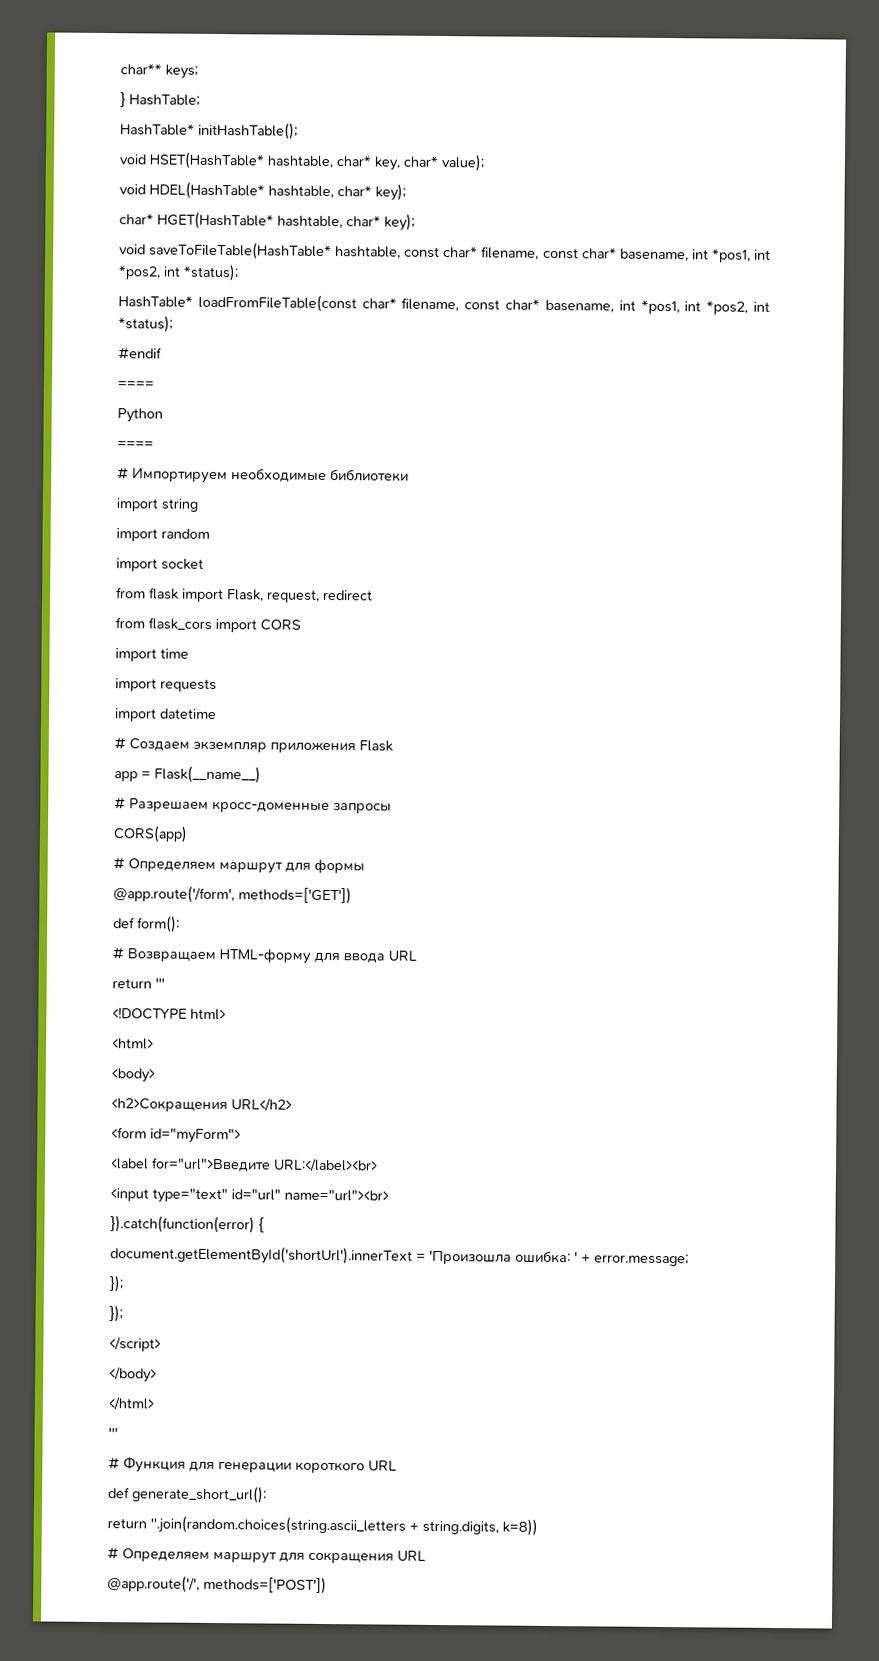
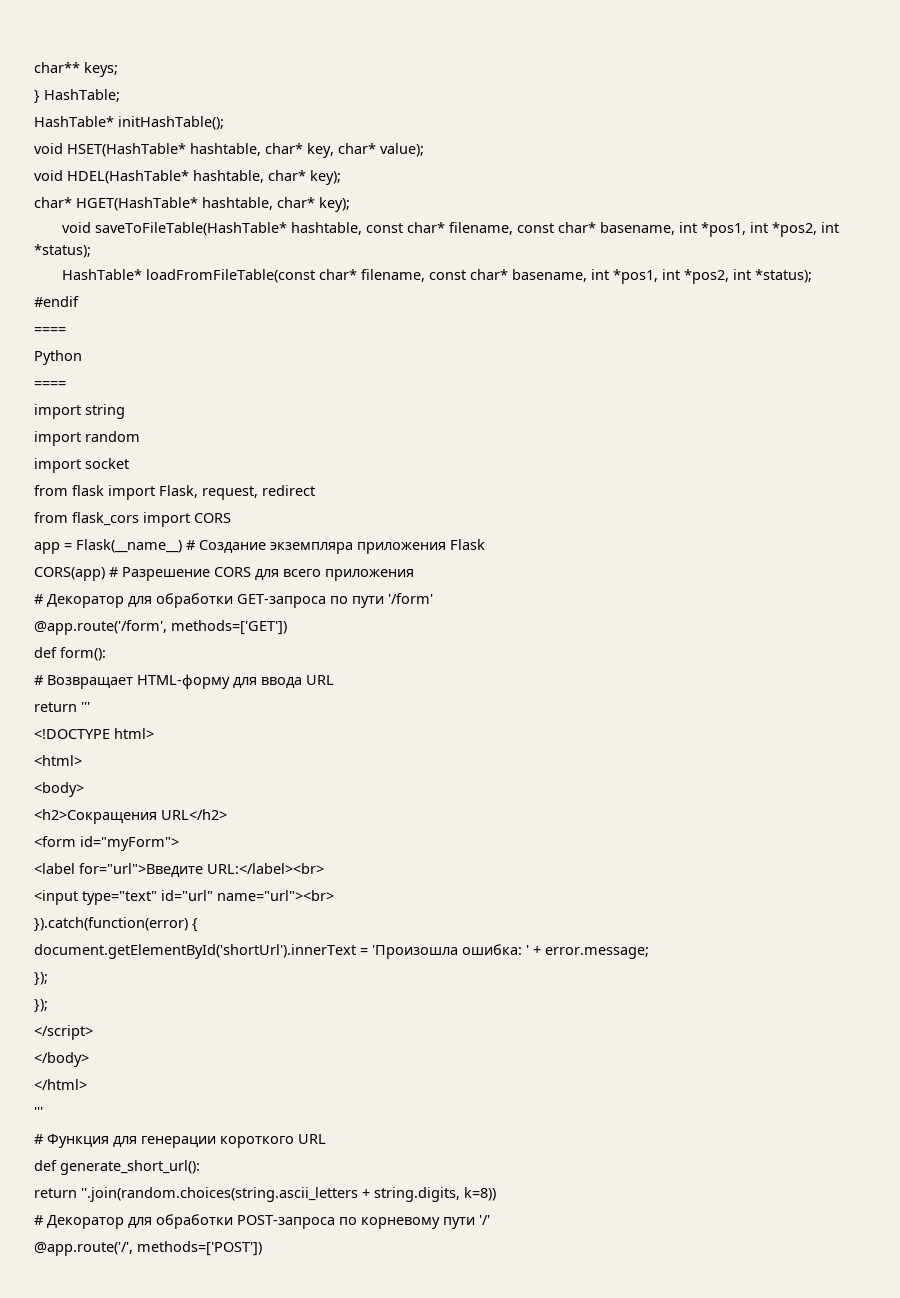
- # Импортируем необходимые библиотеки
- import time
- import requests
- import datetime
- # Создаем экземпляр приложения Flask
- app = Flask(__name__)
- # Разрешаем кросс-доменные запросы
- CORS(app)
- # Определяем маршрут для формы
+ app = Flask(__name__) # Создание экземпляра приложения Flask
+ CORS(app) # Разрешение CORS для всего приложения
+ # Декоратор для обработки GET-запроса по пути '/form'
- # Возвращаем HTML-форму для ввода URL
+ # Возвращает HTML-форму для ввода URL
- # Определяем маршрут для сокращения URL
+ # Декоратор для обработки POST-запроса по корневому пути '/'

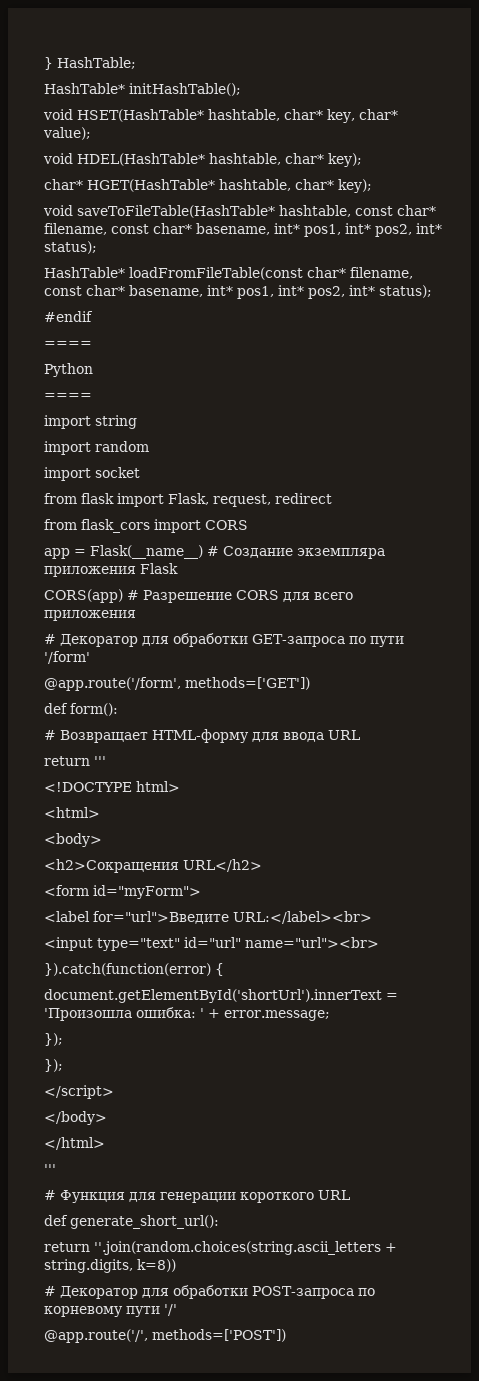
- char** keys;
- void saveToFileTable(HashTable* hashtable, const char* filename, const char* basename, int *pos1, int *pos2, int *status);
+ void saveToFileTable(HashTable* hashtable, const char* filename, const char* basename, int* pos1, int* pos2, int* status);
- HashTable* loadFromFileTable(const char* filename, const char* basename, int *pos1, int *pos2, int *status);
+ HashTable* loadFromFileTable(const char* filename, const char* basename, int* pos1, int* pos2, int* status);

